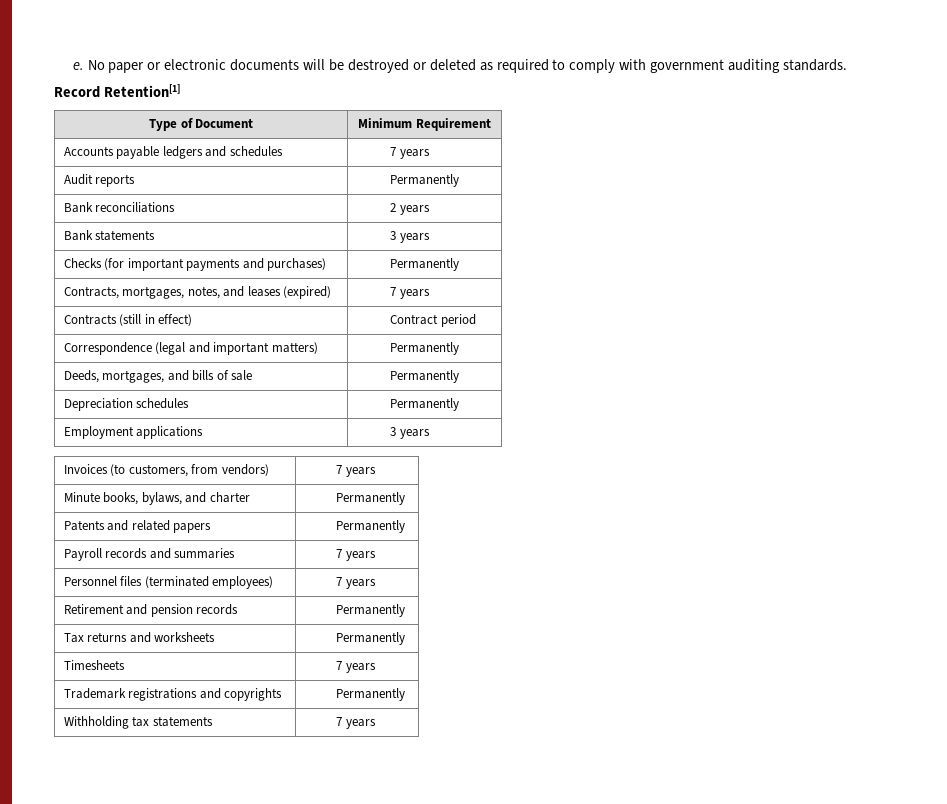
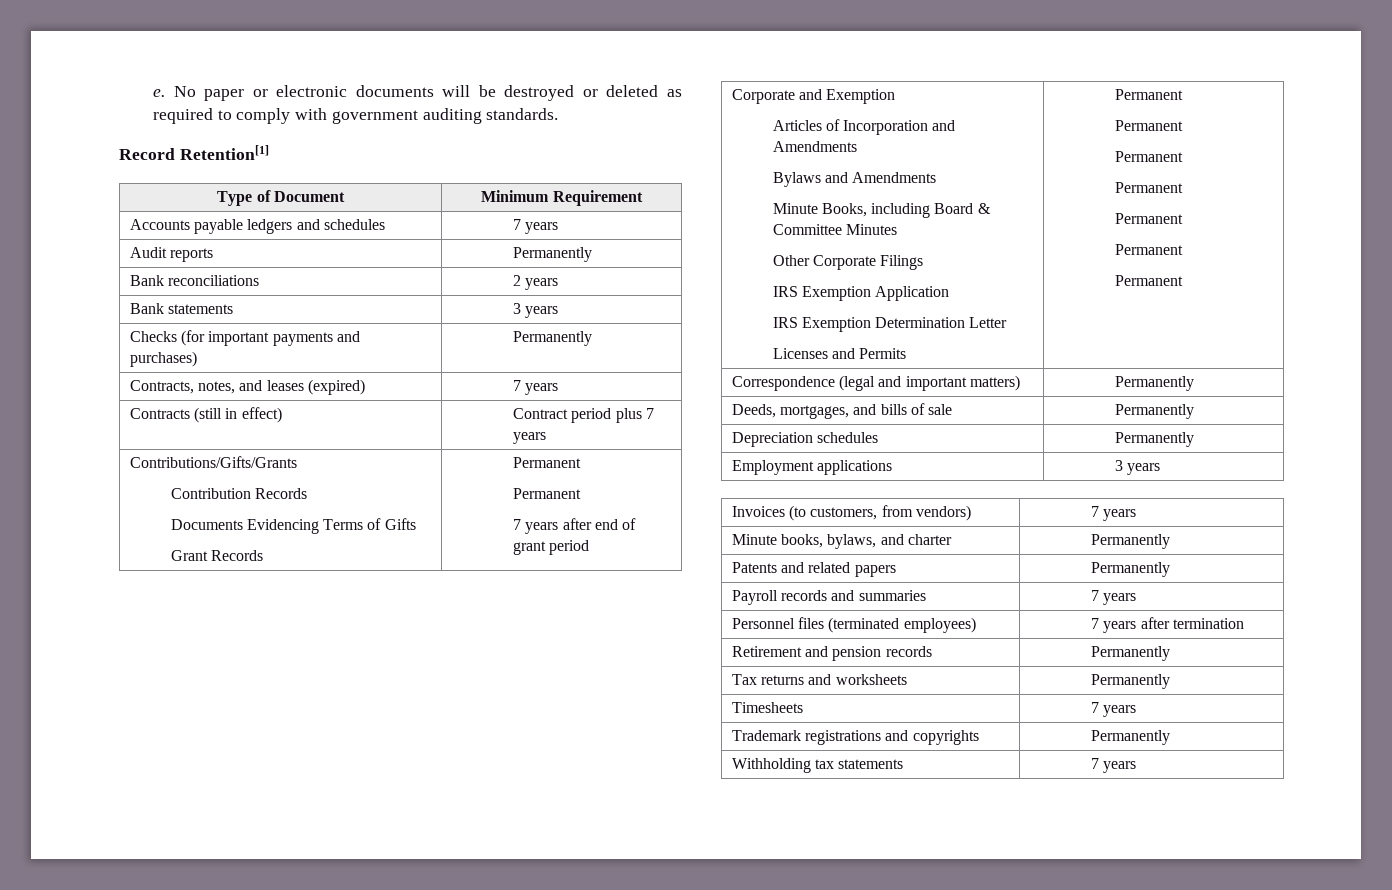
- Contracts, mortgages, notes, and leases (expired) | 7 years
+ Contracts, notes, and leases (expired) | 7 years
- Contracts (still in effect) | Contract period
+ Contracts (still in effect) | Contract period plus 7 years
+ Contributions/Gifts/Grants
+ Contribution Records
+ Documents Evidencing Terms of Gifts
+ Grant Records | Permanent
+ Permanent
+ 7 years after end of grant period
+ Corporate and Exemption
+ Articles of Incorporation and Amendments
+ Bylaws and Amendments
+ Minute Books, including Board & Committee Minutes
+ Other Corporate Filings
+ IRS Exemption Application
+ IRS Exemption Determination Letter
+ Licenses and Permits | Permanent
+ Permanent
+ Permanent
+ Permanent
+ Permanent
+ Permanent
+ Permanent
- Personnel files (terminated employees) | 7 years
+ Personnel files (terminated employees) | 7 years after termination

